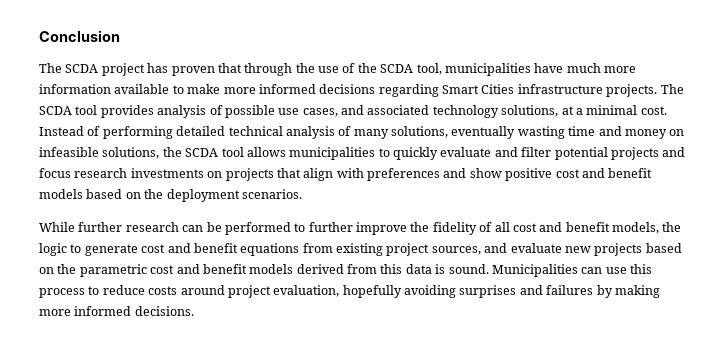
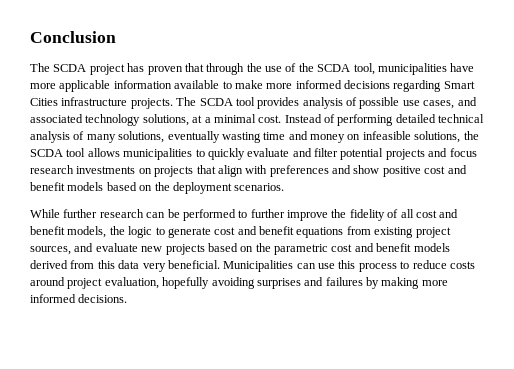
- The SCDA project has proven that through the use of the SCDA tool, municipalities have much more information available to make more informed decisions regarding Smart Cities infrastructure projects.
+ The SCDA project has proven that through the use of the SCDA tool, municipalities have more applicable information available to make more informed decisions regarding Smart Cities infrastructure projects.
- While further research can be performed to further improve the fidelity of all cost and benefit models, the logic to generate cost and benefit equations from existing project sources, and evaluate new projects based on the parametric cost and benefit models derived from this data is sound.
+ While further research can be performed to further improve the fidelity of all cost and benefit models, the logic to generate cost and benefit equations from existing project sources, and evaluate new projects based on the parametric cost and benefit models derived from this data very beneficial.

